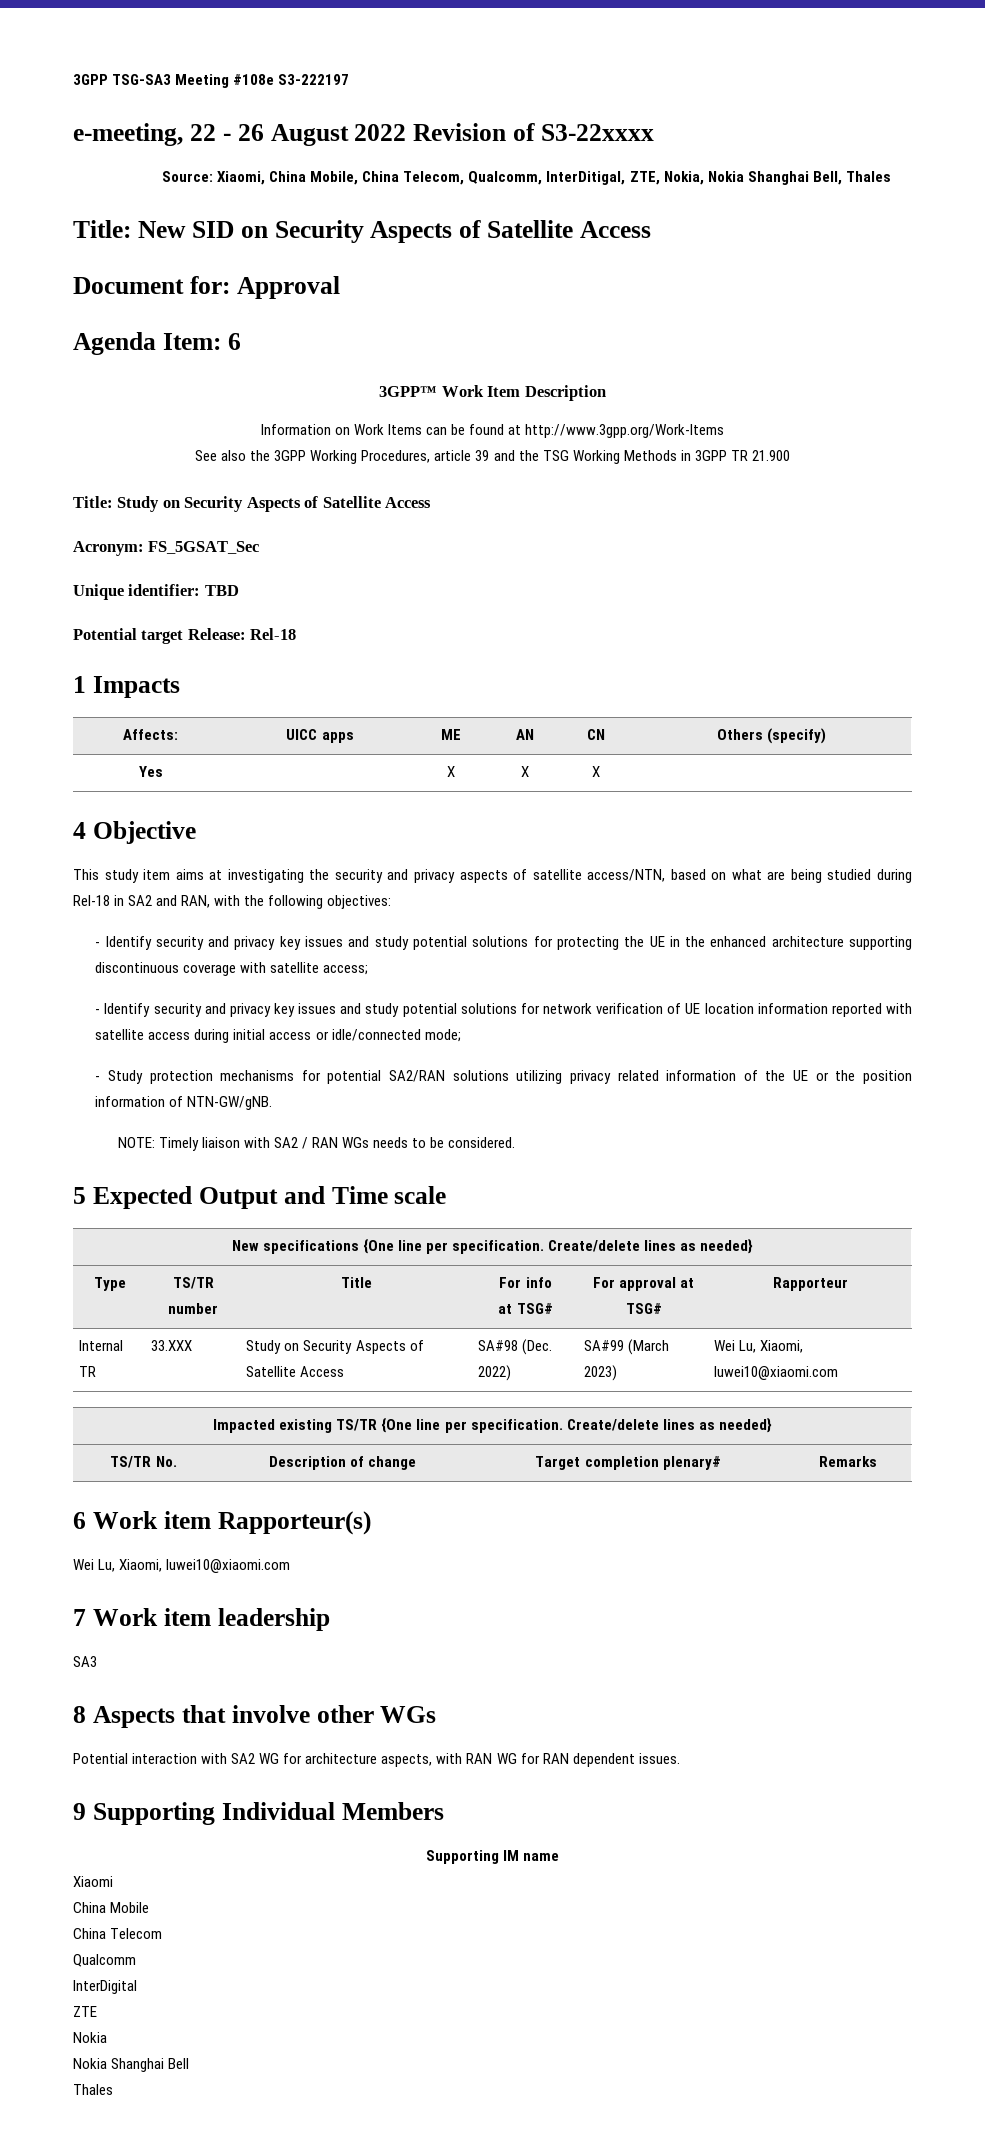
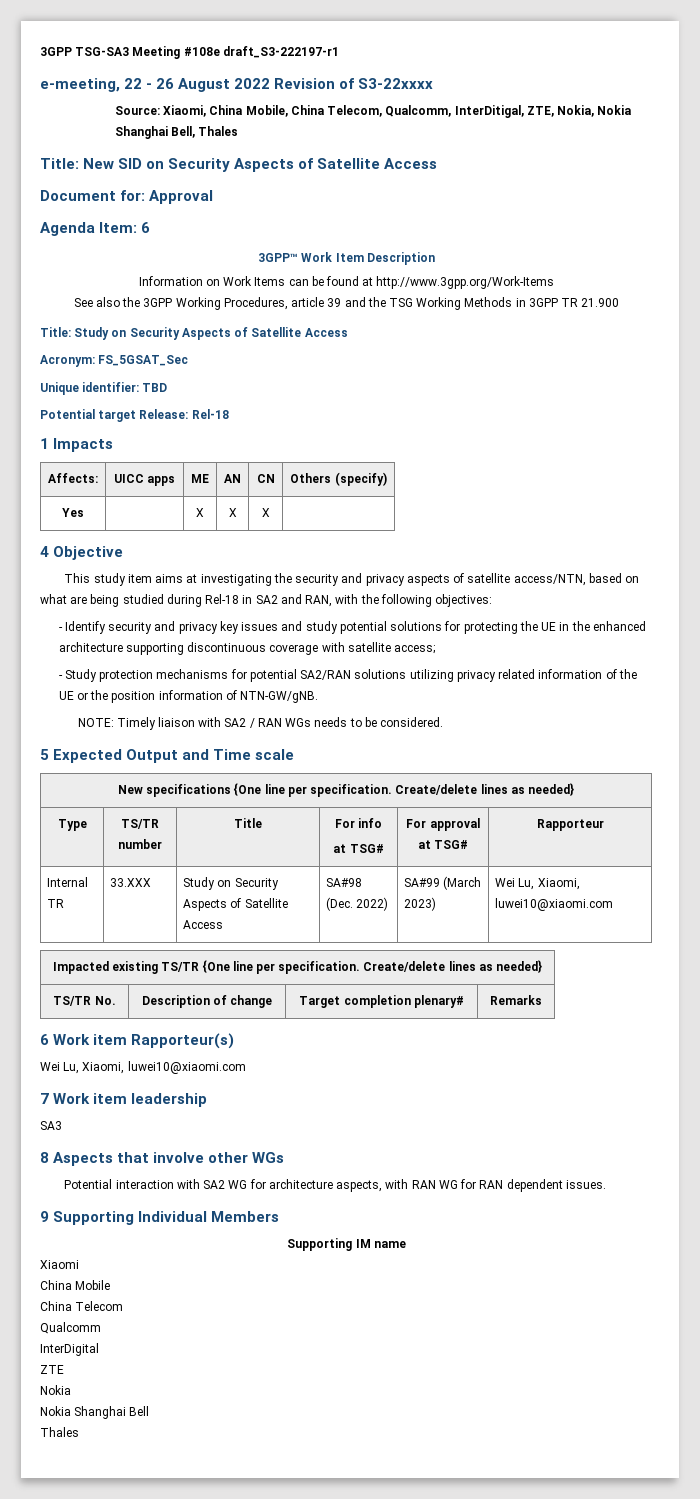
- 3GPP TSG-SA3 Meeting #108e S3-222197
+ 3GPP TSG-SA3 Meeting #108e draft_S3-222197-r1
- - Identify security and privacy key issues and study potential solutions for network verification of UE location information reported with satellite access during initial access or idle/connected mode;

